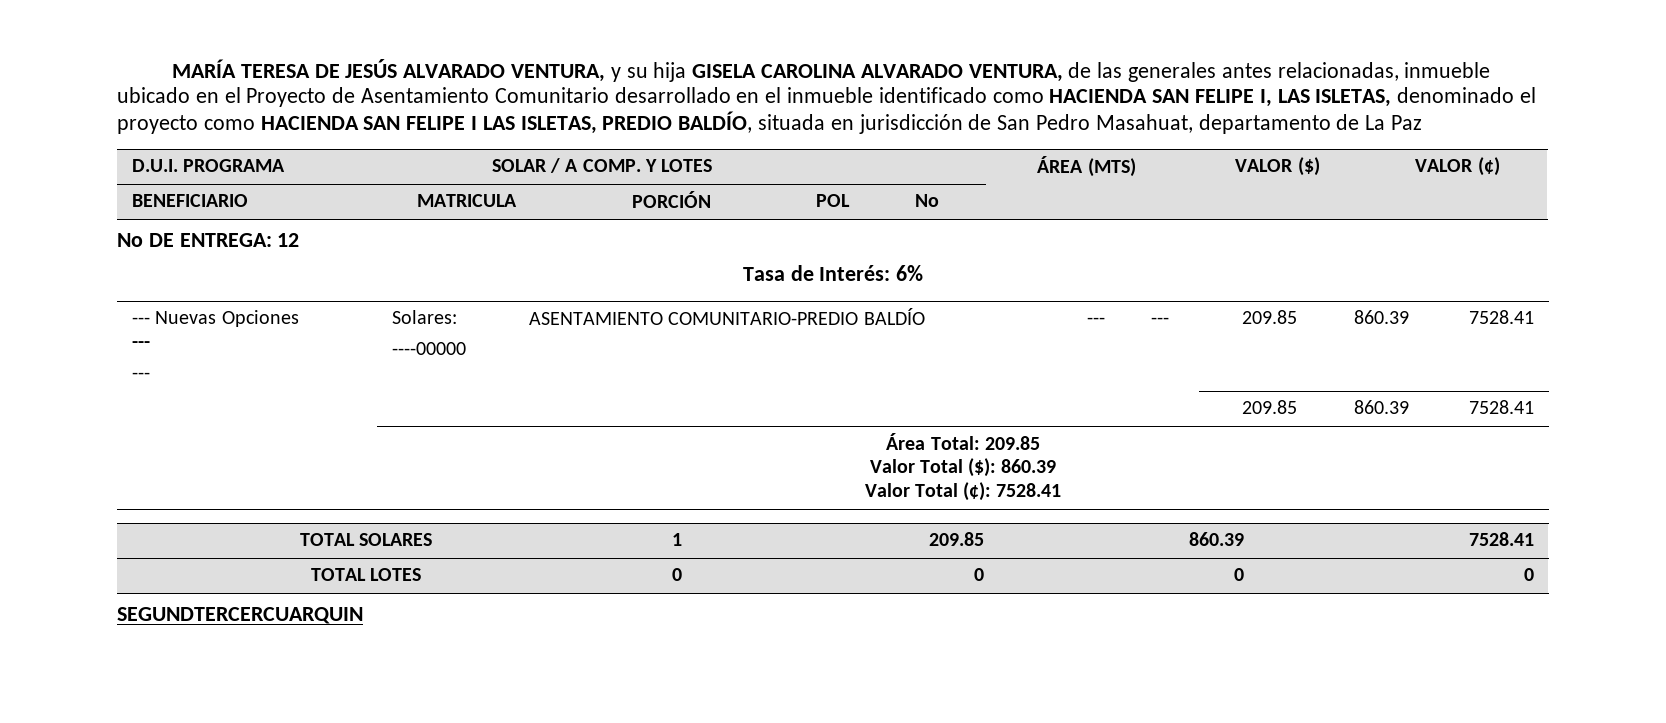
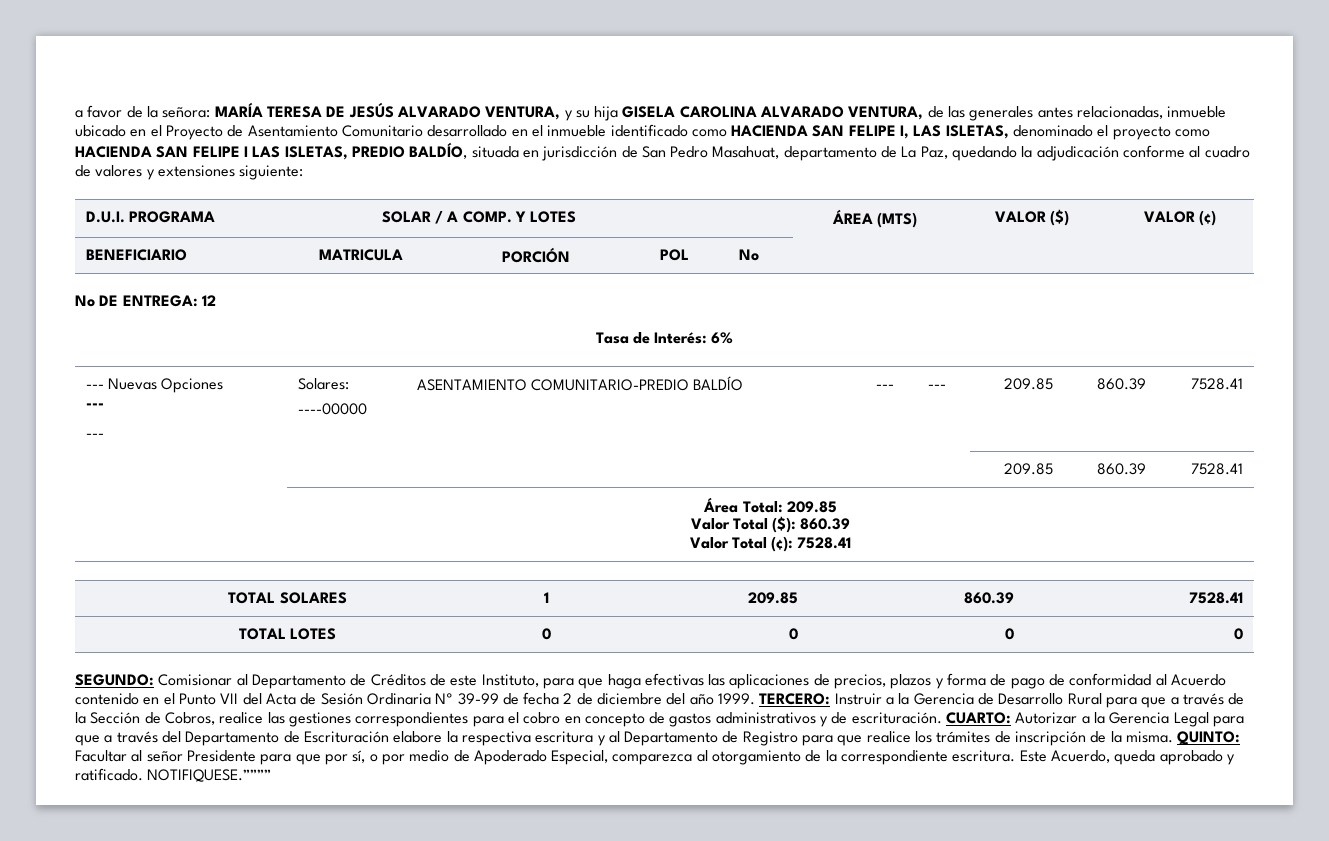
- MARÍA TERESA DE JESÚS ALVARADO VENTURA, y su hija GISELA CAROLINA ALVARADO VENTURA, de las generales antes relacionadas, inmueble ubicado en el Proyecto de Asentamiento Comunitario desarrollado en el inmueble identificado como HACIENDA SAN FELIPE I, LAS ISLETAS, denominado el proyecto como HACIENDA SAN FELIPE I LAS ISLETAS, PREDIO BALDÍO, situada en jurisdicción de San Pedro Masahuat, departamento de La Paz
+ a favor de la señora: MARÍA TERESA DE JESÚS ALVARADO VENTURA, y su hija GISELA CAROLINA ALVARADO VENTURA, de las generales antes relacionadas, inmueble ubicado en el Proyecto de Asentamiento Comunitario desarrollado en el inmueble identificado como HACIENDA SAN FELIPE I, LAS ISLETAS, denominado el proyecto como HACIENDA SAN FELIPE I LAS ISLETAS, PREDIO BALDÍO, situada en jurisdicción de San Pedro Masahuat, departamento de La Paz, quedando la adjudicación conforme al cuadro de valores y extensiones siguiente:
- SEGUNDTERCERCUARQUIN
+ SEGUNDO: Comisionar al Departamento de Créditos de este Instituto, para que haga efectivas las aplicaciones de precios, plazos y forma de pago de conformidad al Acuerdo contenido en el Punto VII del Acta de Sesión Ordinaria Nº 39-99 de fecha 2 de diciembre del año 1999. TERCERO: Instruir a la Gerencia de Desarrollo Rural para que a través de la Sección de Cobros, realice las gestiones correspondientes para el cobro en concepto de gastos administrativos y de escrituración. CUARTO: Autorizar a la Gerencia Legal para que a través del Departamento de Escrituración elabore la respectiva escritura y al Departamento de Registro para que realice los trámites de inscripción de la misma. QUINTO: Facultar al señor Presidente para que por sí, o por medio de Apoderado Especial, comparezca al otorgamiento de la correspondiente escritura. Este Acuerdo, queda aprobado y ratificado. NOTIFIQUESE.””””

